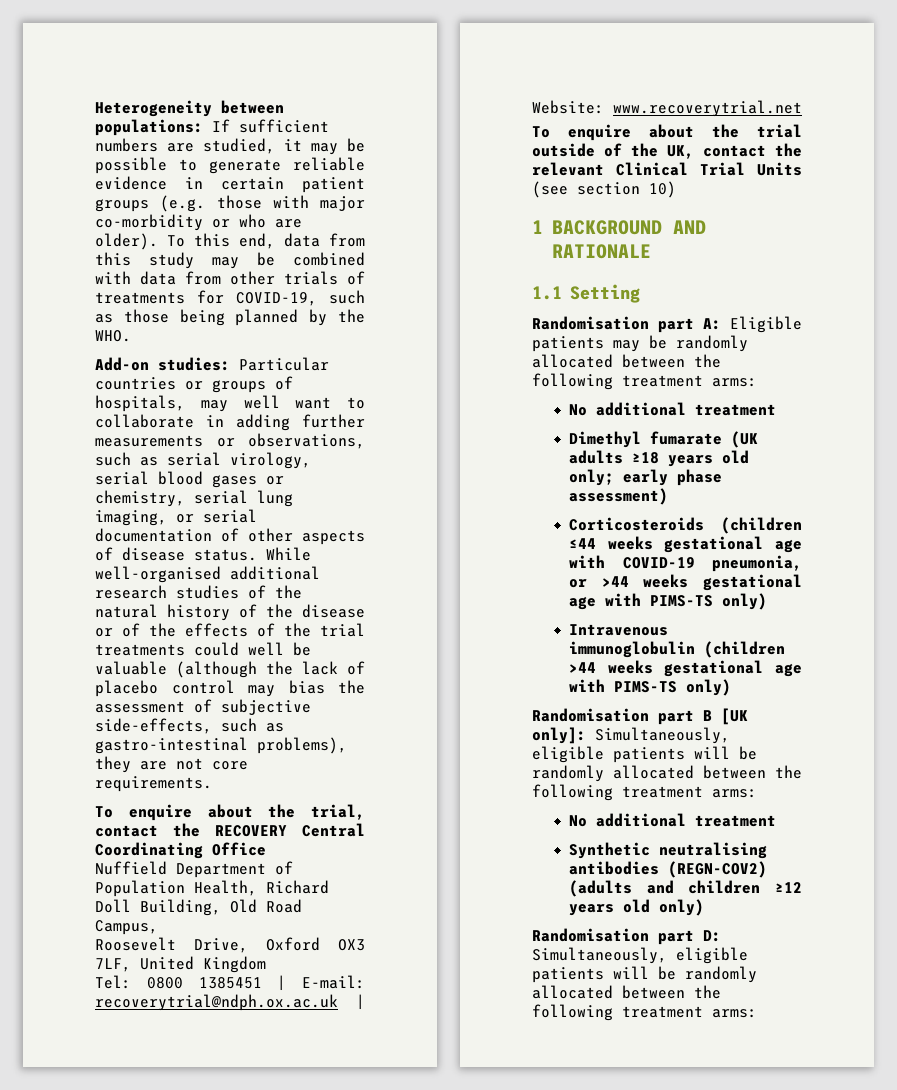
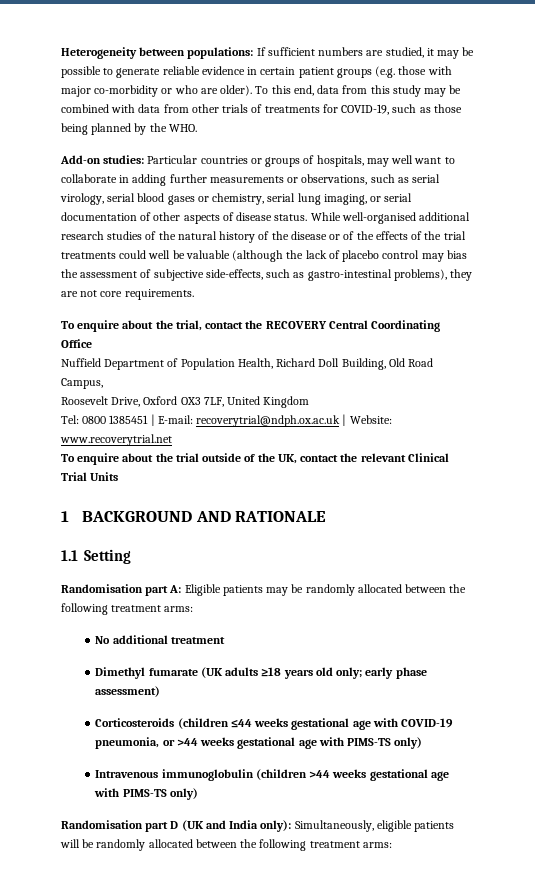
- To enquire about the trial outside of the UK, contact the relevant Clinical Trial Units (see section 10)
+ To enquire about the trial outside of the UK, contact the relevant Clinical Trial Units
- Randomisation part B [UK only]: Simultaneously, eligible patients will be randomly allocated between the following treatment arms:
- No additional treatment
- Synthetic neutralising antibodies (REGN-COV2) (adults and children ≥12 years old only)
- Randomisation part D: Simultaneously, eligible patients will be randomly allocated between the following treatment arms:
+ Randomisation part D (UK and India only): Simultaneously, eligible patients will be randomly allocated between the following treatment arms:

